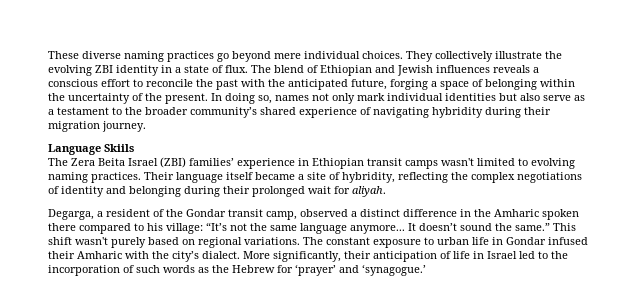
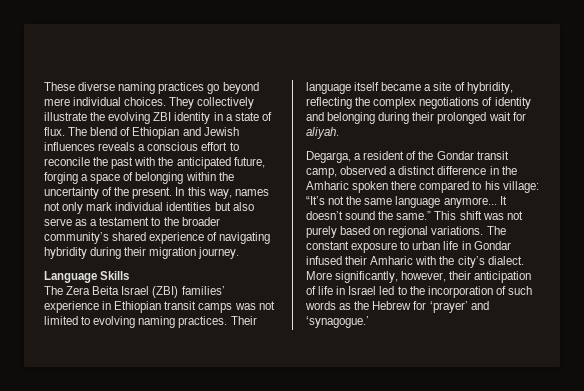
- In doing so, names not only mark individual identities but also serve as a testament to the broader community’s shared experience of navigating hybridity during their migration journey.
+ In this way, names not only mark individual identities but also serve as a testament to the broader community’s shared experience of navigating hybridity during their migration journey.
- Language Skiils
+ Language Skills
- The Zera Beita Israel (ZBI) families’ experience in Ethiopian transit camps wasn't limited to evolving naming practices.
+ The Zera Beita Israel (ZBI) families’ experience in Ethiopian transit camps was not limited to evolving naming practices.
- This shift wasn't purely based on regional variations.
+ This shift was not purely based on regional variations.
- More significantly, their anticipation of life in Israel led to the incorporation of such words as the Hebrew for ‘prayer’ and ‘synagogue.’
+ More significantly, however, their anticipation of life in Israel led to the incorporation of such words as the Hebrew for ‘prayer’ and ‘synagogue.’

